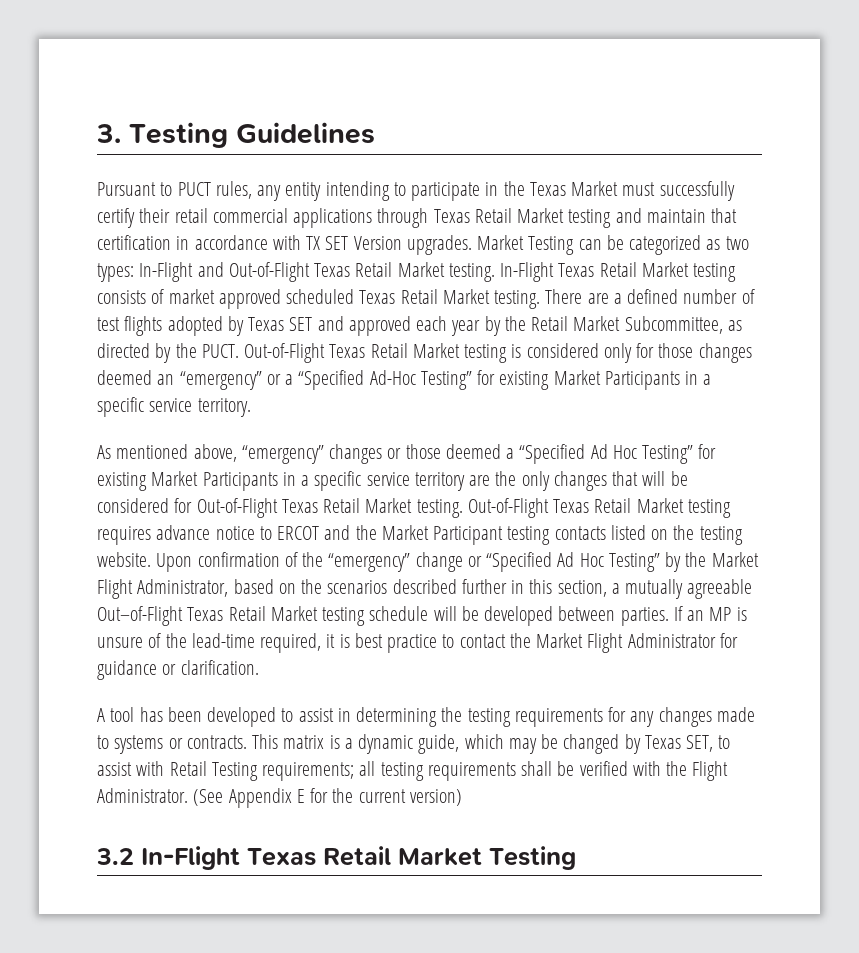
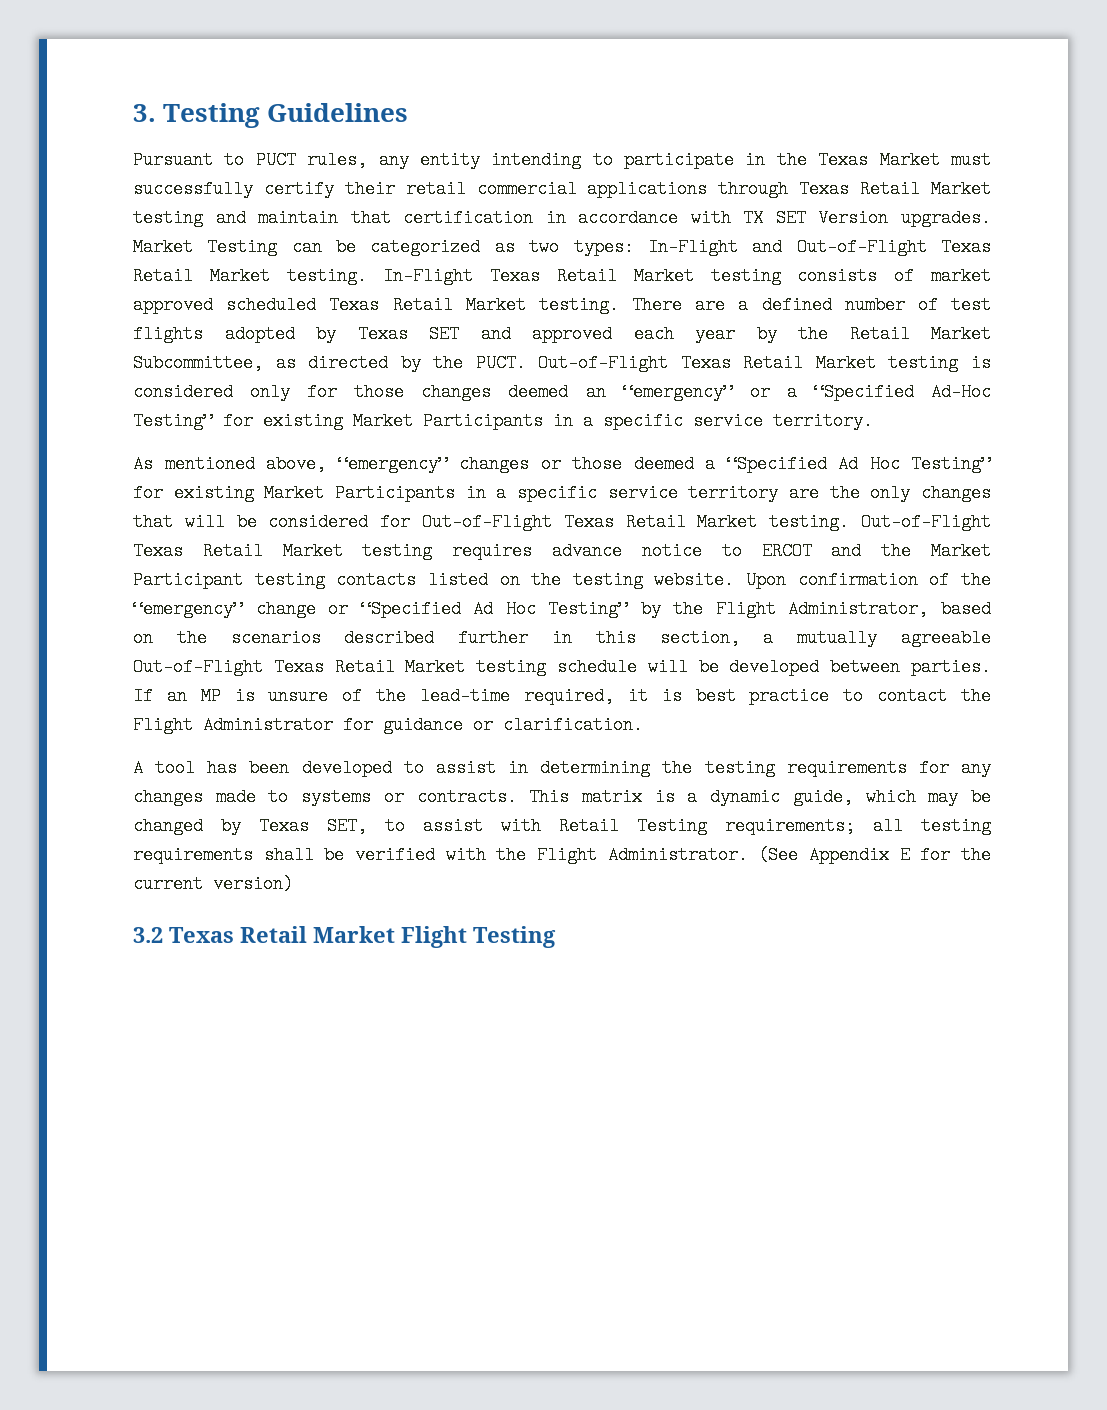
- Upon confirmation of the “emergency” change or “Specified Ad Hoc Testing” by the Market Flight Administrator, based on the scenarios described further in this section, a mutually agreeable Out–of-Flight Texas Retail Market testing schedule will be developed between parties.
+ Upon confirmation of the “emergency” change or “Specified Ad Hoc Testing” by the Flight Administrator, based on the scenarios described further in this section, a mutually agreeable Out–of-Flight Texas Retail Market testing schedule will be developed between parties.
- If an MP is unsure of the lead-time required, it is best practice to contact the Market Flight Administrator for guidance or clarification.
+ If an MP is unsure of the lead-time required, it is best practice to contact the Flight Administrator for guidance or clarification.
- 3.2 In-Flight Texas Retail Market Testing
+ 3.2 Texas Retail Market Flight Testing

